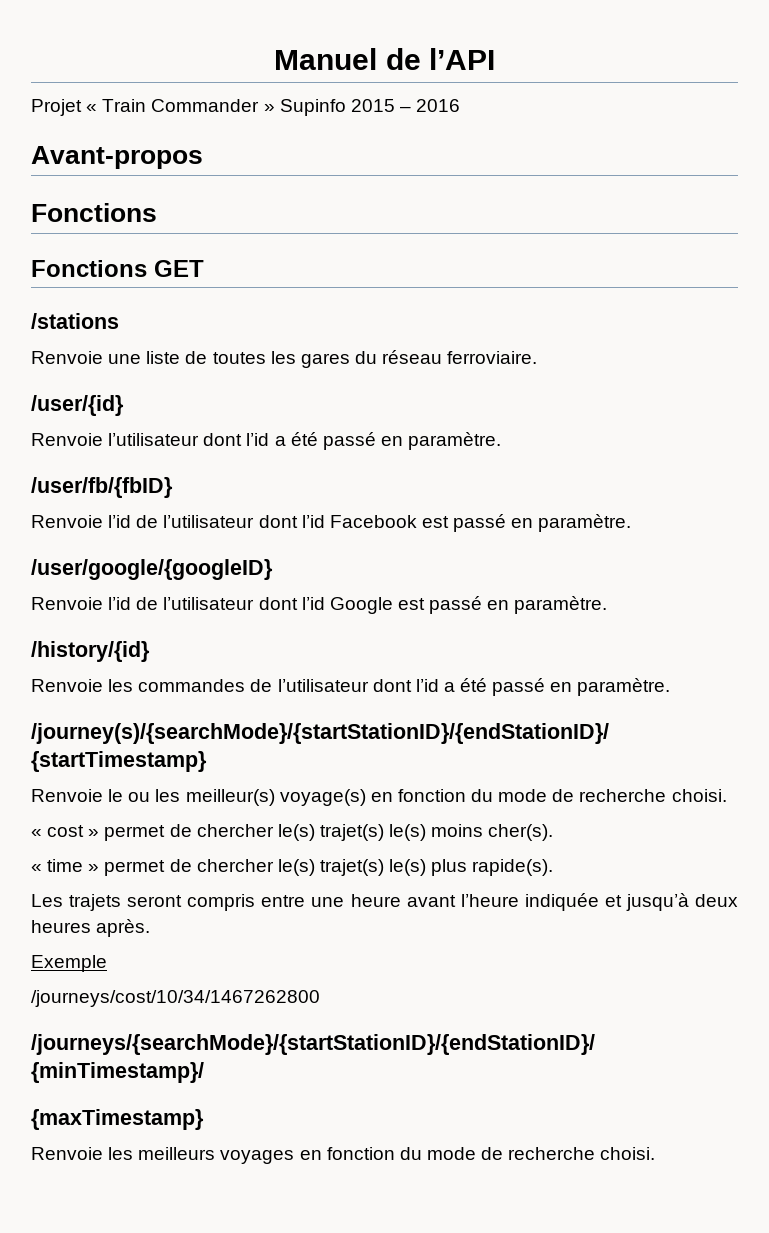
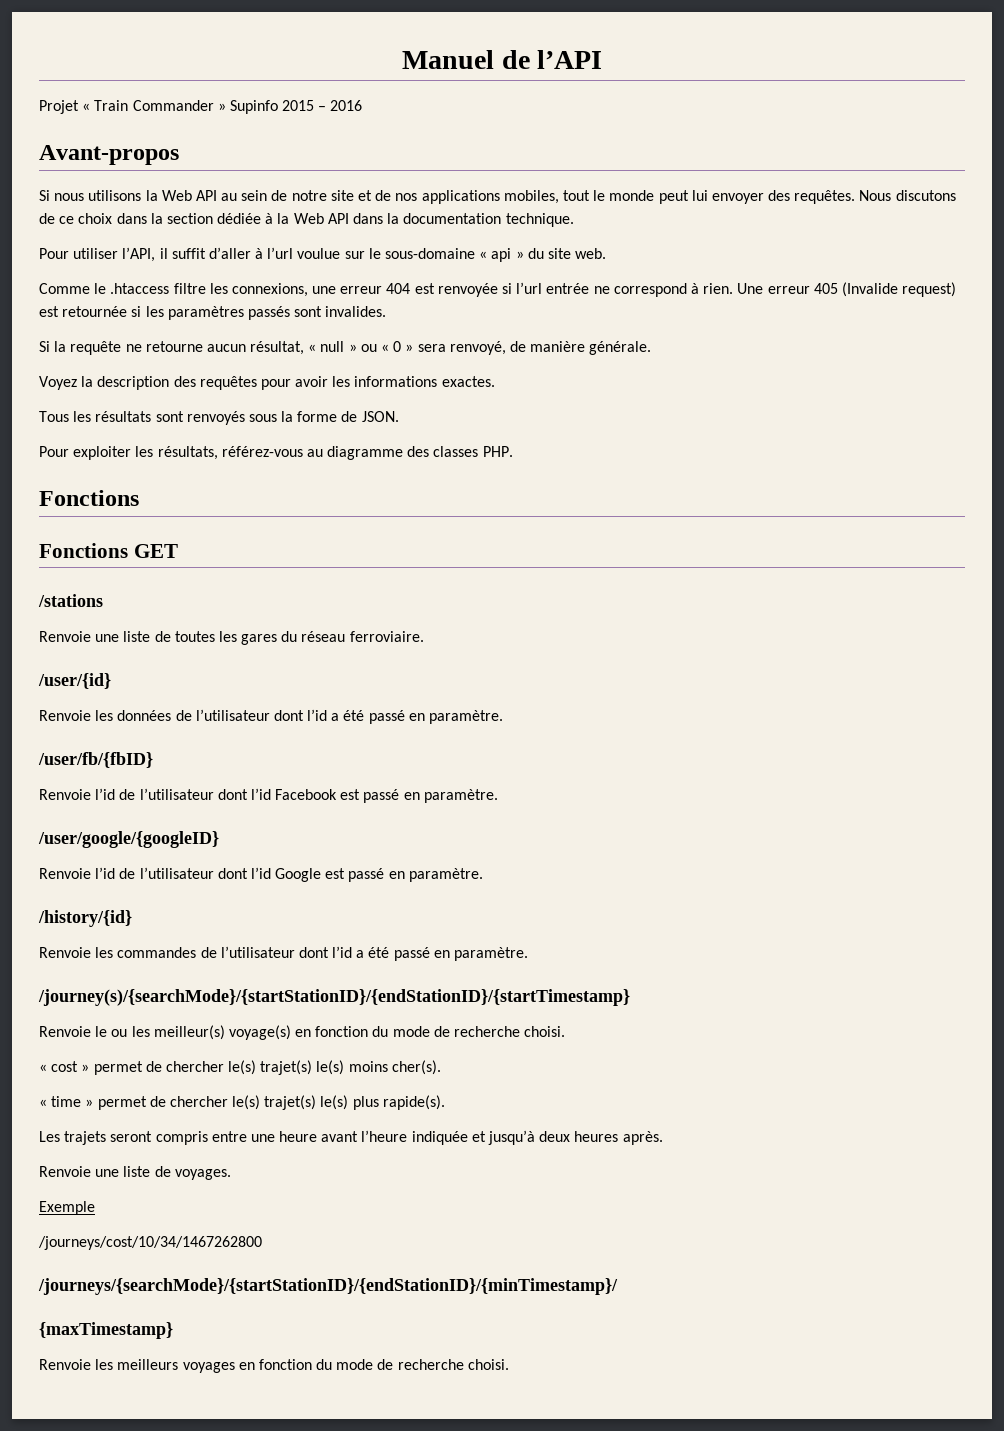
+ Si nous utilisons la Web API au sein de notre site et de nos applications mobiles, tout le monde peut lui envoyer des requêtes. Nous discutons de ce choix dans la section dédiée à la Web API dans la documentation technique.
+ Pour utiliser l’API, il suffit d’aller à l’url voulue sur le sous-domaine « api » du site web.
+ Comme le .htaccess filtre les connexions, une erreur 404 est renvoyée si l’url entrée ne correspond à rien. Une erreur 405 (Invalide request) est retournée si les paramètres passés sont invalides.
+ Si la requête ne retourne aucun résultat, « null » ou « 0 » sera renvoyé, de manière générale.
+ Voyez la description des requêtes pour avoir les informations exactes.
+ Tous les résultats sont renvoyés sous la forme de JSON.
+ Pour exploiter les résultats, référez-vous au diagramme des classes PHP.
- Renvoie l’utilisateur dont l’id a été passé en paramètre.
+ Renvoie les données de l’utilisateur dont l’id a été passé en paramètre.
+ Renvoie une liste de voyages.

